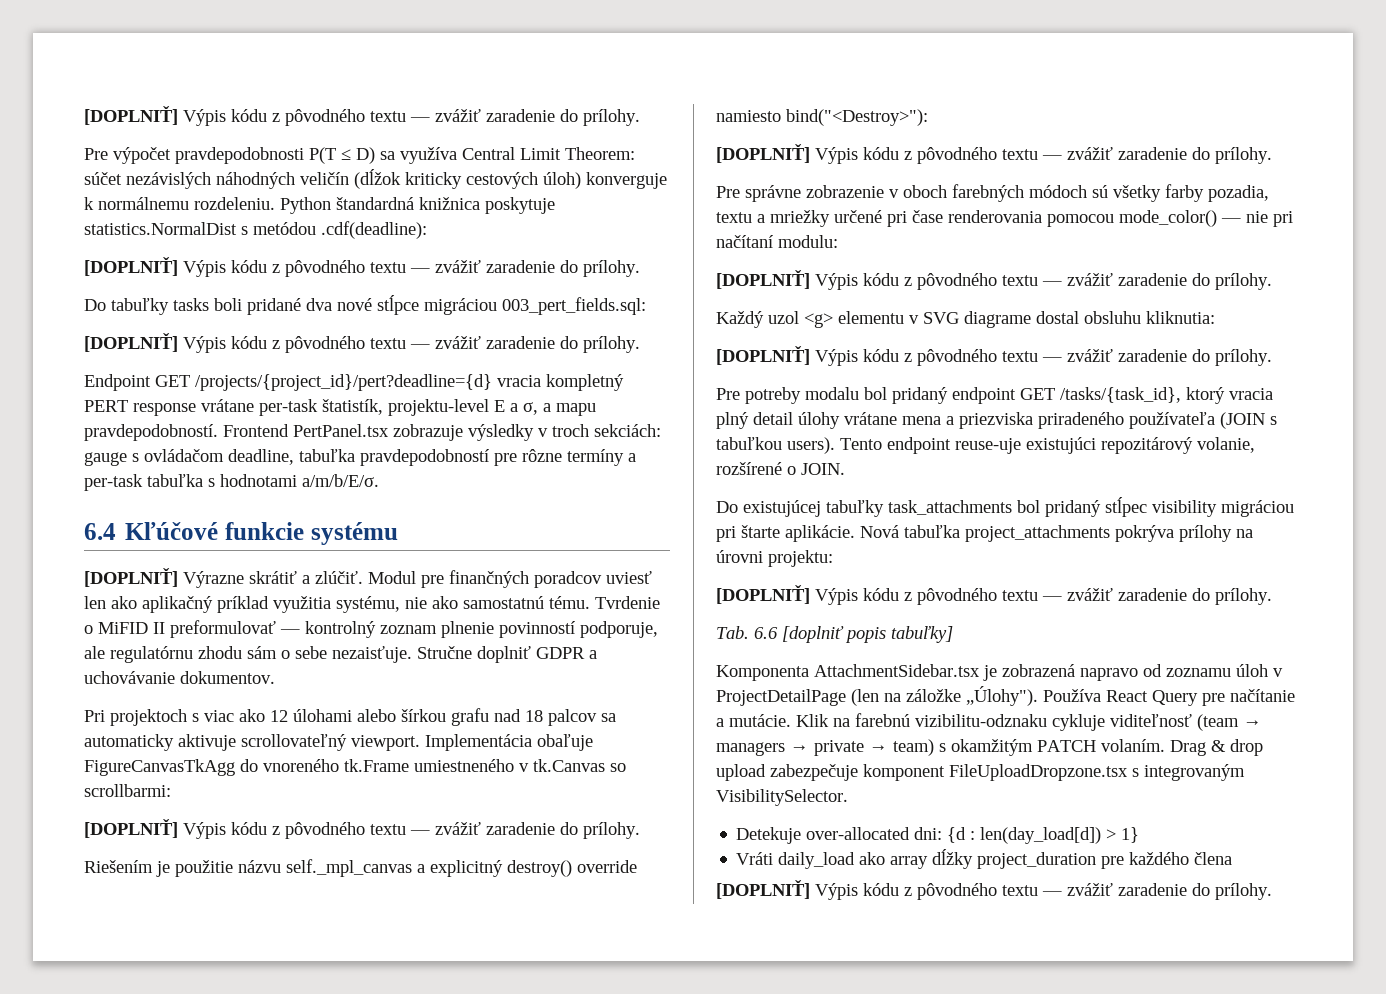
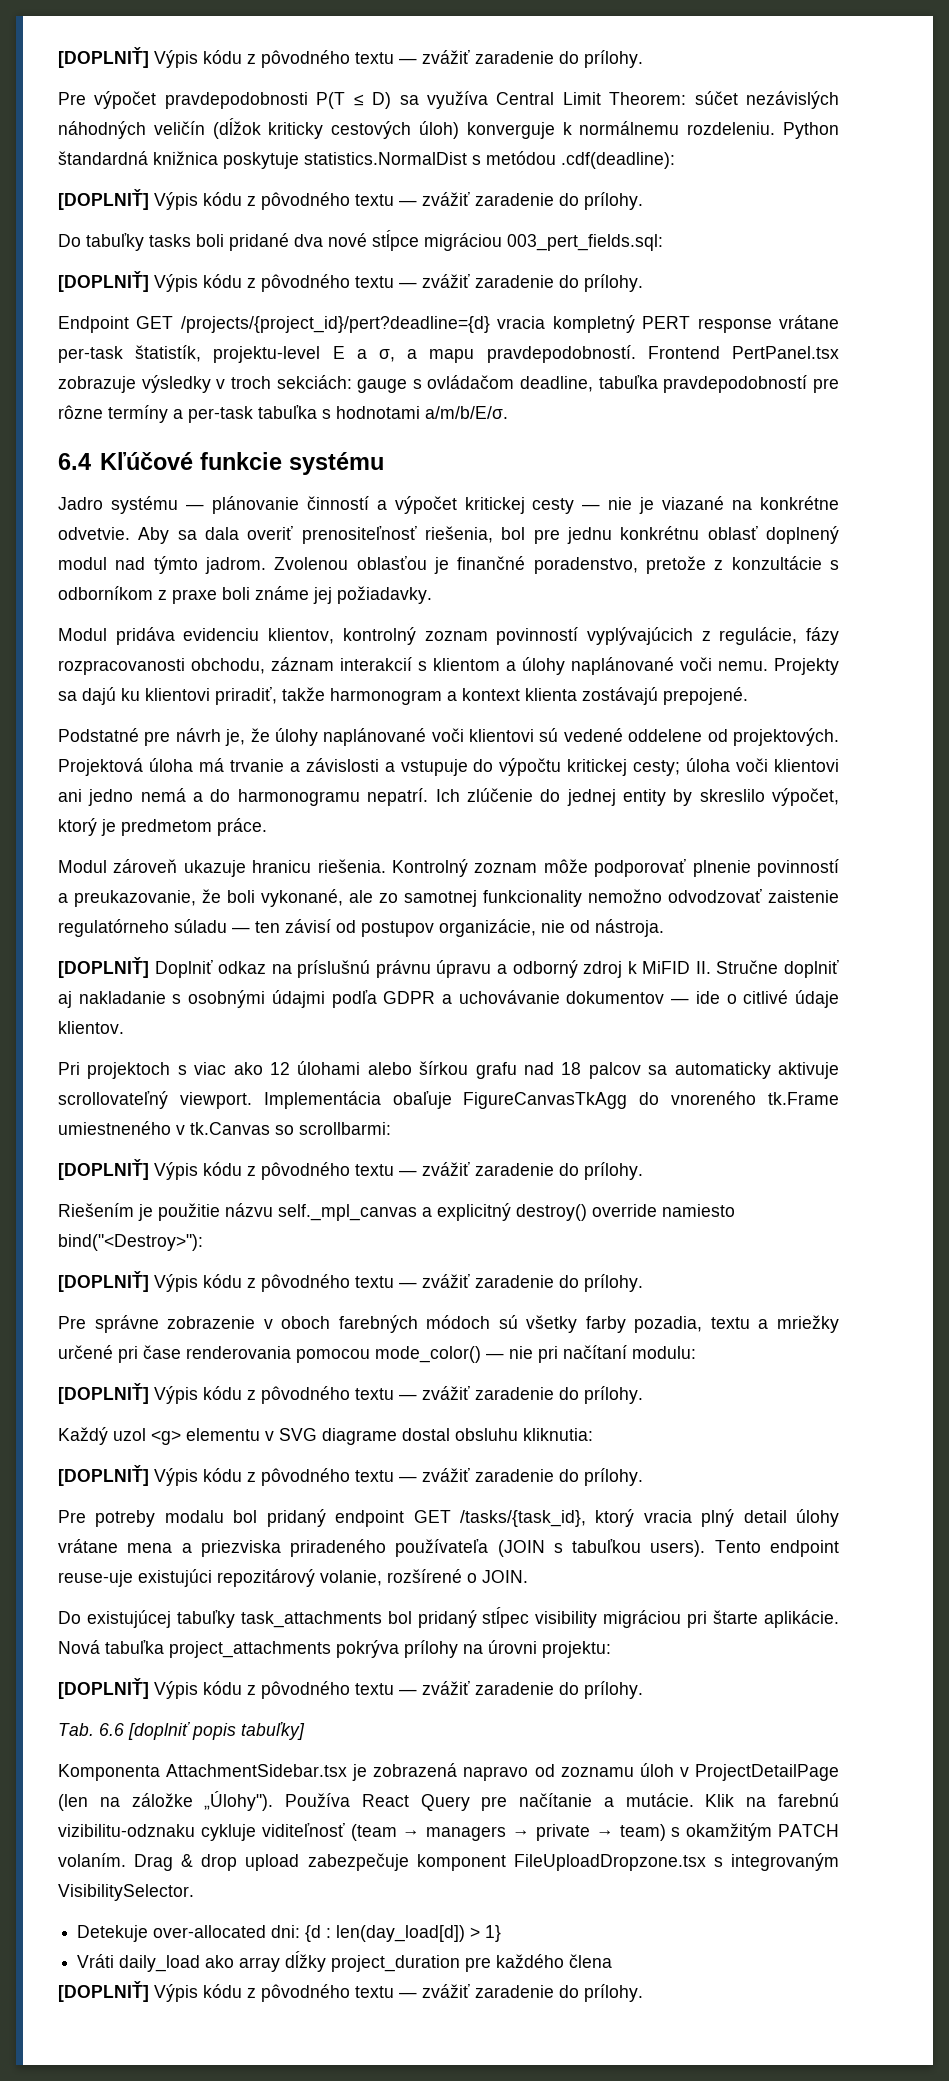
- [DOPLNIŤ] Výrazne skrátiť a zlúčiť. Modul pre finančných poradcov uviesť len ako aplikačný príklad využitia systému, nie ako samostatnú tému. Tvrdenie o MiFID II preformulovať — kontrolný zoznam plnenie povinností podporuje, ale regulatórnu zhodu sám o sebe nezaisťuje. Stručne doplniť GDPR a uchovávanie dokumentov.
+ Jadro systému — plánovanie činností a výpočet kritickej cesty — nie je viazané na konkrétne odvetvie. Aby sa dala overiť prenositeľnosť riešenia, bol pre jednu konkrétnu oblasť doplnený modul nad týmto jadrom. Zvolenou oblasťou je finančné poradenstvo, pretože z konzultácie s odborníkom z praxe boli známe jej požiadavky.
+ Modul pridáva evidenciu klientov, kontrolný zoznam povinností vyplývajúcich z regulácie, fázy rozpracovanosti obchodu, záznam interakcií s klientom a úlohy naplánované voči nemu. Projekty sa dajú ku klientovi priradiť, takže harmonogram a kontext klienta zostávajú prepojené.
+ Podstatné pre návrh je, že úlohy naplánované voči klientovi sú vedené oddelene od projektových. Projektová úloha má trvanie a závislosti a vstupuje do výpočtu kritickej cesty; úloha voči klientovi ani jedno nemá a do harmonogramu nepatrí. Ich zlúčenie do jednej entity by skreslilo výpočet, ktorý je predmetom práce.
+ Modul zároveň ukazuje hranicu riešenia. Kontrolný zoznam môže podporovať plnenie povinností a preukazovanie, že boli vykonané, ale zo samotnej funkcionality nemožno odvodzovať zaistenie regulatórneho súladu — ten závisí od postupov organizácie, nie od nástroja.
+ [DOPLNIŤ] Doplniť odkaz na príslušnú právnu úpravu a odborný zdroj k MiFID II. Stručne doplniť aj nakladanie s osobnými údajmi podľa GDPR a uchovávanie dokumentov — ide o citlivé údaje klientov.

